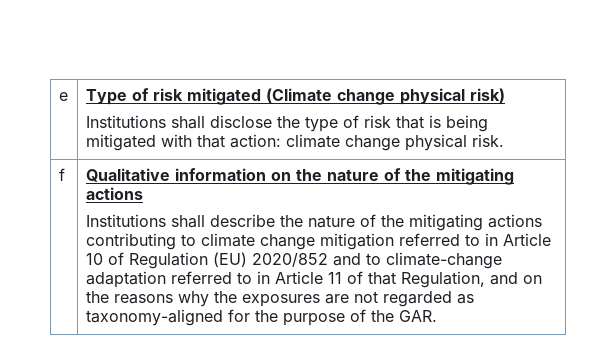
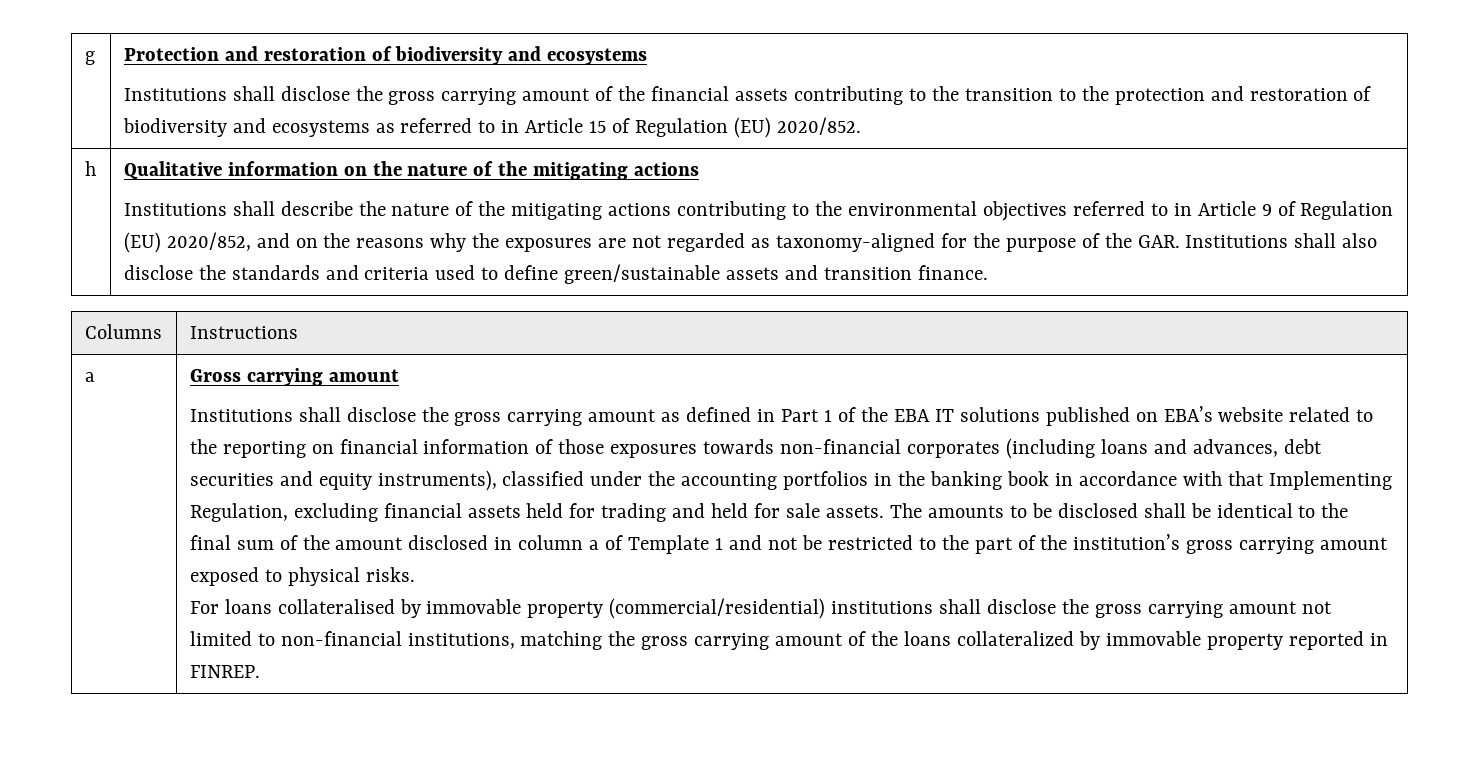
- e | Type of risk mitigated (Climate change physical risk)
- Institutions shall disclose the type of risk that is being mitigated with that action: climate change physical risk.
- f
+ g | Protection and restoration of biodiversity and ecosystems
+ Institutions shall disclose the gross carrying amount of the financial assets contributing to the transition to the protection and restoration of biodiversity and ecosystems as referred to in Article 15 of Regulation (EU) 2020/852.
+ h
- Institutions shall describe the nature of the mitigating actions contributing to climate change mitigation referred to in Article 10 of Regulation (EU) 2020/852 and to climate-change adaptation referred to in Article 11 of that Regulation, and on the reasons why the exposures are not regarded as taxonomy-aligned for the purpose of the GAR.
+ Institutions shall describe the nature of the mitigating actions contributing to the environmental objectives referred to in Article 9 of Regulation (EU) 2020/852, and on the reasons why the exposures are not regarded as taxonomy-aligned for the purpose of the GAR. Institutions shall also disclose the standards and criteria used to define green/sustainable assets and transition finance.
+ Columns | Instructions
+ a | Gross carrying amount
+ Institutions shall disclose the gross carrying amount as defined in Part 1 of the EBA IT solutions published on EBA’s website related to the reporting on financial information of those exposures towards non-financial corporates (including loans and advances, debt securities and equity instruments), classified under the accounting portfolios in the banking book in accordance with that Implementing Regulation, excluding financial assets held for trading and held for sale assets. The amounts to be disclosed shall be identical to the final sum of the amount disclosed in column a of Template 1 and not be restricted to the part of the institution’s gross carrying amount exposed to physical risks.
+ For loans collateralised by immovable property (commercial/residential) institutions shall disclose the gross carrying amount not limited to non-financial institutions, matching the gross carrying amount of the loans collateralized by immovable property reported in FINREP.

